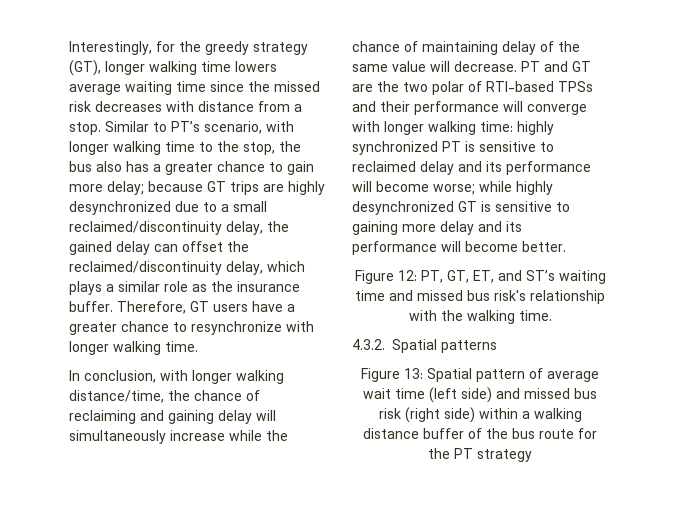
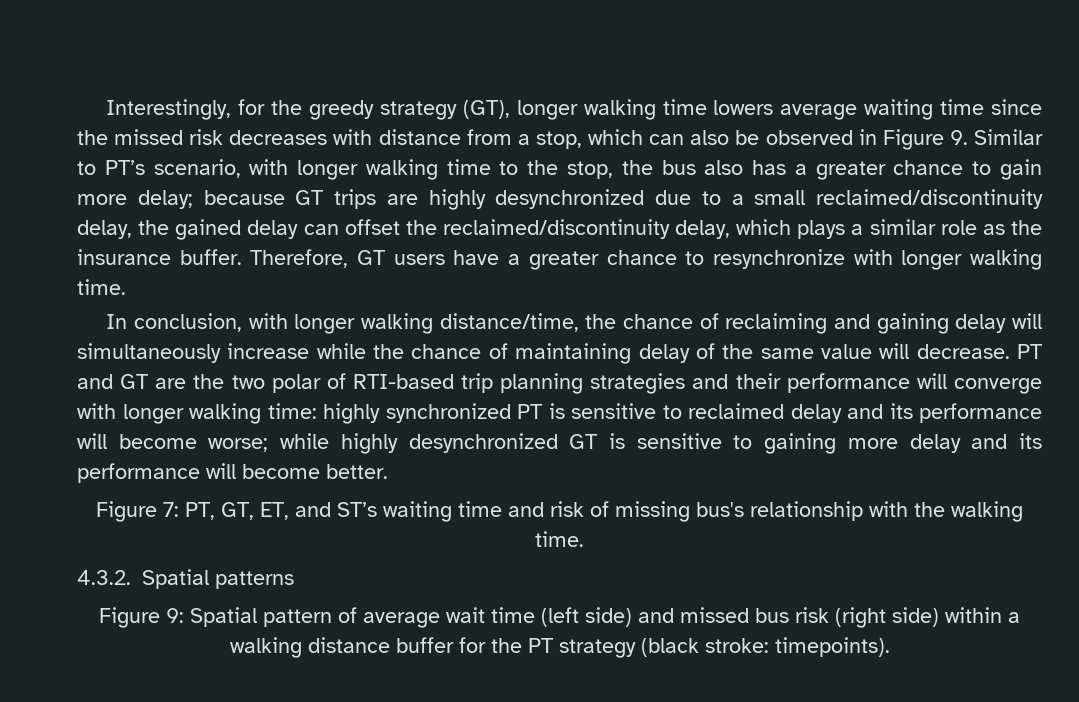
- Interestingly, for the greedy strategy (GT), longer walking time lowers average waiting time since the missed risk decreases with distance from a stop. Similar to PT’s scenario, with longer walking time to the stop, the bus also has a greater chance to gain more delay;
+ Interestingly, for the greedy strategy (GT), longer walking time lowers average waiting time since the missed risk decreases with distance from a stop, which can also be observed in Figure 9. Similar to PT’s scenario, with longer walking time to the stop, the bus also has a greater chance to gain more delay;
- PT and GT are the two polar of RTI-based TPSs and their performance will converge with longer walking time: highly synchronized PT is sensitive to reclaimed delay and its performance will become worse; while highly desynchronized GT is sensitive to gaining more delay and its performance will become better.
+ PT and GT are the two polar of RTI-based trip planning strategies and their performance will converge with longer walking time: highly synchronized PT is sensitive to reclaimed delay and its performance will become worse; while highly desynchronized GT is sensitive to gaining more delay and its performance will become better.
- Figure 12: PT, GT, ET, and ST’s waiting time and missed bus risk's relationship with the walking time.
+ Figure 7: PT, GT, ET, and ST’s waiting time and risk of missing bus's relationship with the walking time.
- Figure 13: Spatial pattern of average wait time (left side) and missed bus risk (right side) within a walking distance buffer of the bus route for the PT strategy
+ Figure 9: Spatial pattern of average wait time (left side) and missed bus risk (right side) within a walking distance buffer for the PT strategy (black stroke: timepoints).

